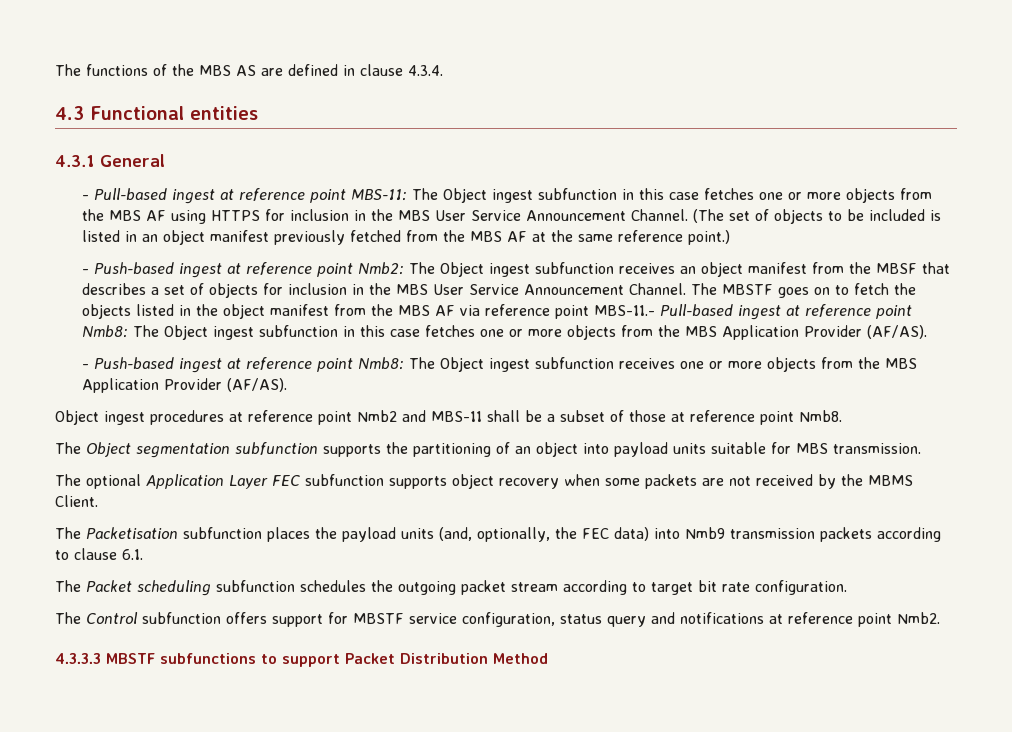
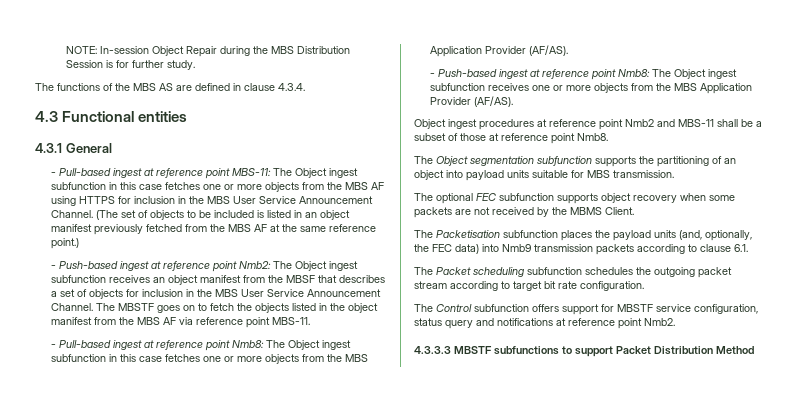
+ NOTE: In-session Object Repair during the MBS Distribution Session is for further study.
- The MBSTF goes on to fetch the objects listed in the object manifest from the MBS AF via reference point MBS-11.- Pull-based ingest at reference point Nmb8: The Object ingest subfunction in this case fetches one or more objects from the MBS Application Provider (AF/AS).
+ The MBSTF goes on to fetch the objects listed in the object manifest from the MBS AF via reference point MBS-11.
+ - Pull-based ingest at reference point Nmb8: The Object ingest subfunction in this case fetches one or more objects from the MBS Application Provider (AF/AS).
- The optional Application Layer FEC subfunction supports object recovery when some packets are not received by the MBMS Client.
+ The optional FEC subfunction supports object recovery when some packets are not received by the MBMS Client.

